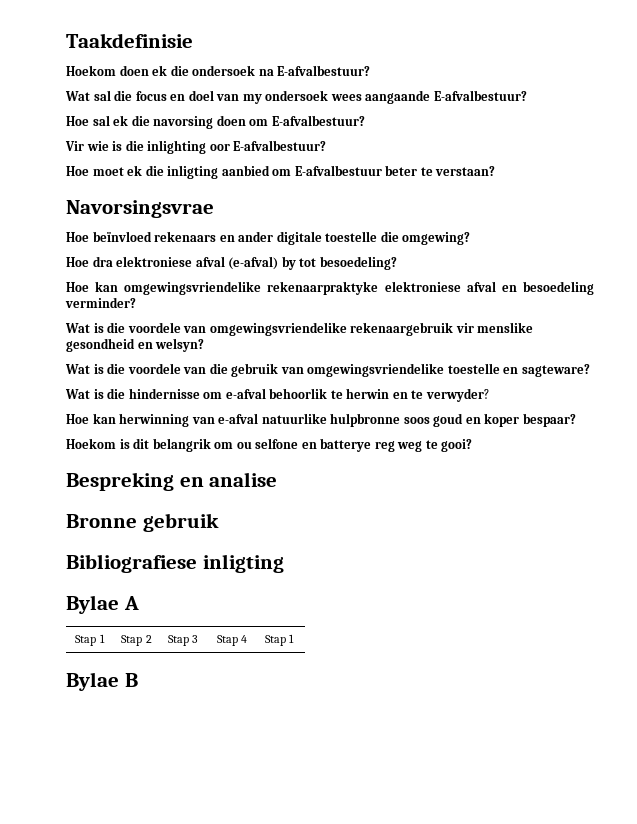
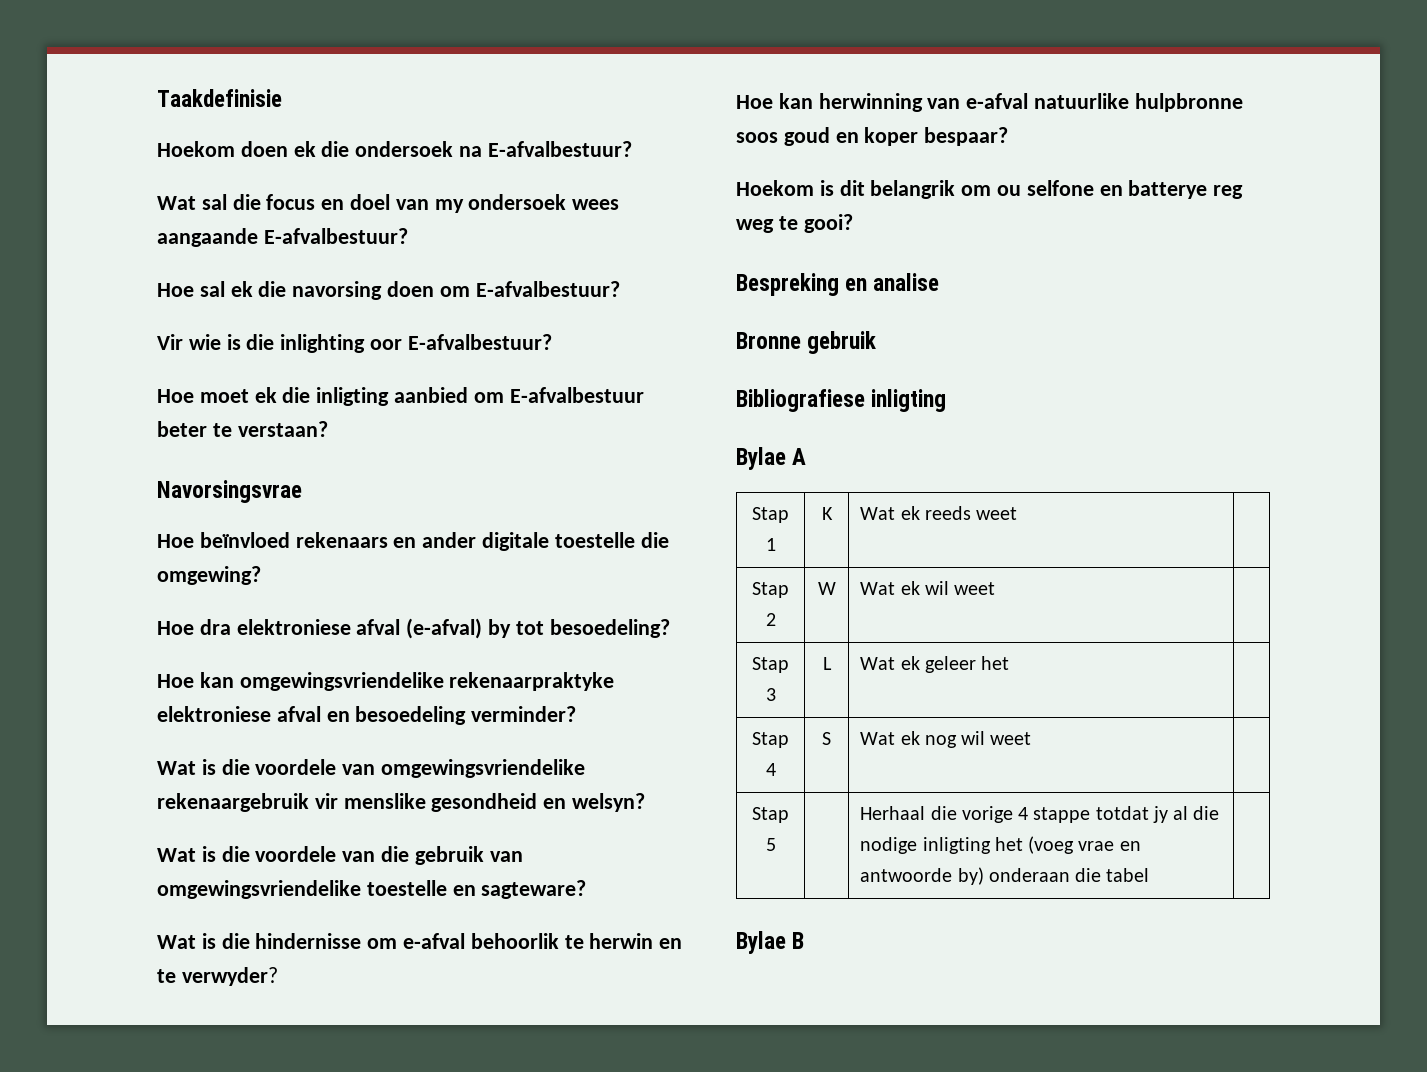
- Stap 1 | Stap 2 | Stap 3 | Stap 4 | Stap 1
+ Stap 1 | K | Wat ek reeds weet |
+ Stap 2 | W | Wat ek wil weet |
+ Stap 3 | L | Wat ek geleer het |
+ Stap 4 | S | Wat ek nog wil weet |
+ Stap 5 | | Herhaal die vorige 4 stappe totdat jy al die nodige inligting het (voeg vrae en antwoorde by) onderaan die tabel |

